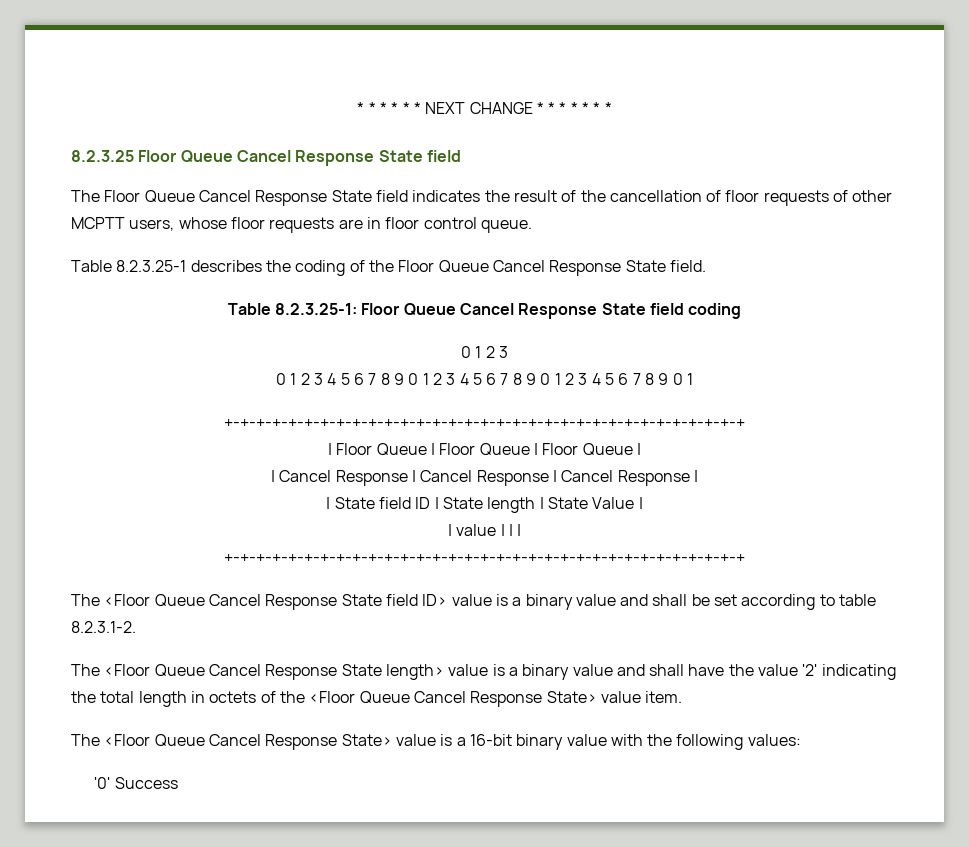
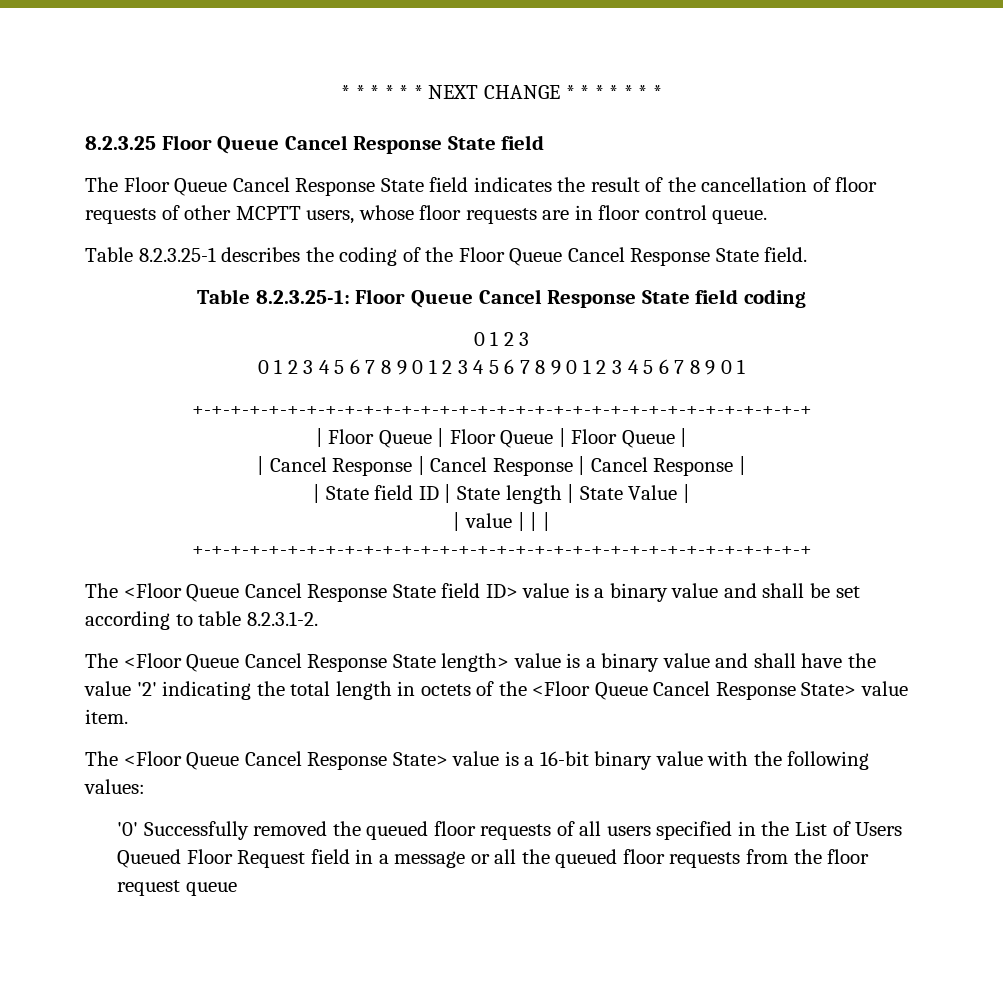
- '0' Success
+ '0' Successfully removed the queued floor requests of all users specified in the List of Users Queued Floor Request field in a message or all the queued floor requests from the floor request queue

